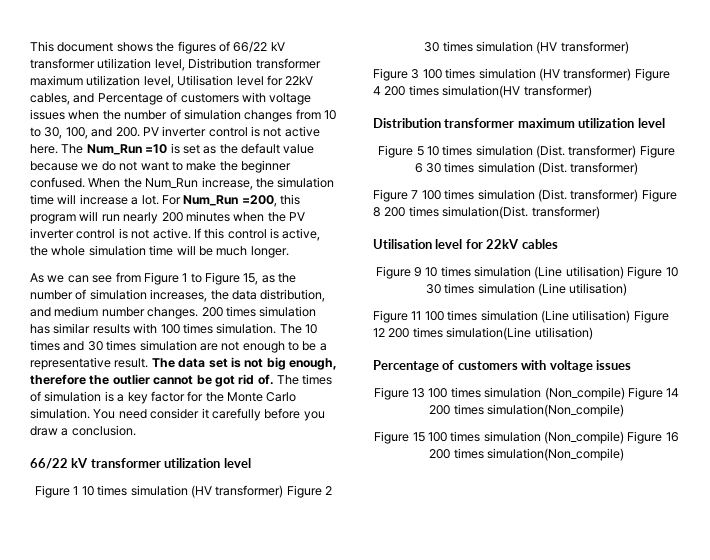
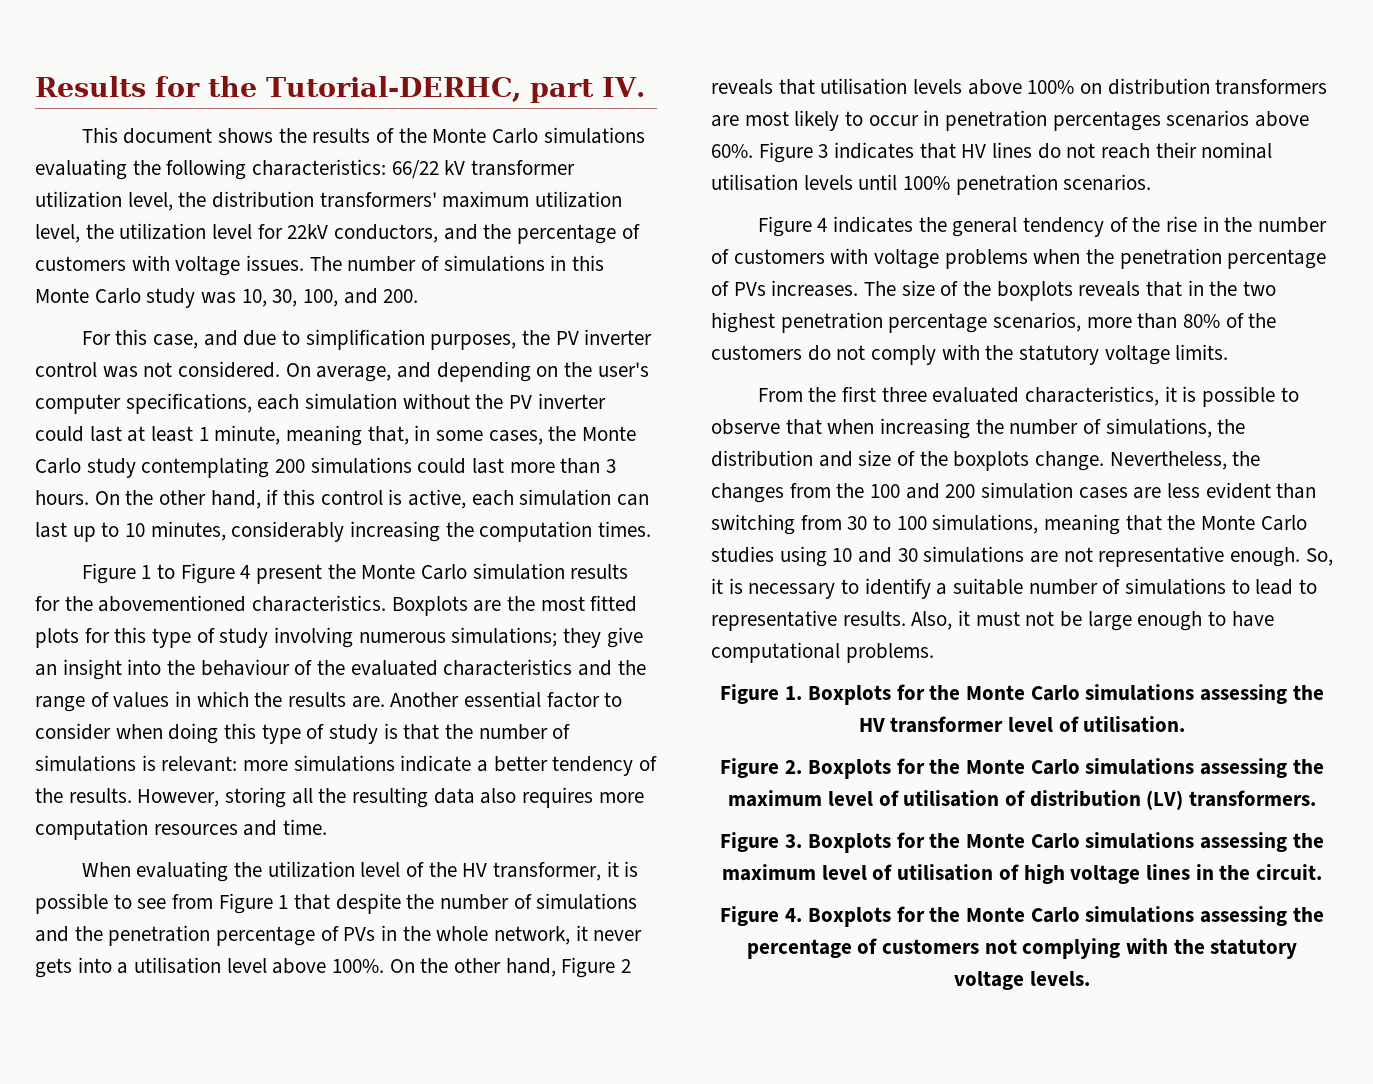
- This document shows the figures of 66/22 kV transformer utilization level, Distribution transformer maximum utilization level, Utilisation level for 22kV cables, and Percentage of customers with voltage issues when the number of simulation changes from 10 to 30, 100, and 200. PV inverter control is not active here. The Num_Run =10 is set as the default value because we do not want to make the beginner confused. When the Num_Run increase, the simulation time will increase a lot. For Num_Run =200, this program will run nearly 200 minutes when the PV inverter control is not active. If this control is active, the whole simulation time will be much longer.
- As we can see from Figure 1 to Figure 15, as the number of simulation increases, the data distribution, and medium number changes. 200 times simulation has similar results with 100 times simulation. The 10 times and 30 times simulation are not enough to be a representative result. The data set is not big enough, therefore the outlier cannot be got rid of. The times of simulation is a key factor for the Monte Carlo simulation. You need consider it carefully before you draw a conclusion.
- 66/22 kV transformer utilization level
- Figure 1 10 times simulation (HV transformer) Figure 2 30 times simulation (HV transformer)
- Figure 3 100 times simulation (HV transformer) Figure 4 200 times simulation(HV transformer)
- Distribution transformer maximum utilization level
- Figure 5 10 times simulation (Dist. transformer) Figure 6 30 times simulation (Dist. transformer)
- Figure 7 100 times simulation (Dist. transformer) Figure 8 200 times simulation(Dist. transformer)
- Utilisation level for 22kV cables
- Figure 9 10 times simulation (Line utilisation) Figure 10 30 times simulation (Line utilisation)
- Figure 11 100 times simulation (Line utilisation) Figure 12 200 times simulation(Line utilisation)
- Percentage of customers with voltage issues
- Figure 13 100 times simulation (Non_compile) Figure 14 200 times simulation(Non_compile)
- Figure 15 100 times simulation (Non_compile) Figure 16 200 times simulation(Non_compile)
+ Results for the Tutorial-DERHC, part IV.
+ This document shows the results of the Monte Carlo simulations evaluating the following characteristics: 66/22 kV transformer utilization level, the distribution transformers' maximum utilization level, the utilization level for 22kV conductors, and the percentage of customers with voltage issues. The number of simulations in this Monte Carlo study was 10, 30, 100, and 200.
+ For this case, and due to simplification purposes, the PV inverter control was not considered. On average, and depending on the user's computer specifications, each simulation without the PV inverter could last at least 1 minute, meaning that, in some cases, the Monte Carlo study contemplating 200 simulations could last more than 3 hours. On the other hand, if this control is active, each simulation can last up to 10 minutes, considerably increasing the computation times.
+ Figure 1 to Figure 4 present the Monte Carlo simulation results for the abovementioned characteristics. Boxplots are the most fitted plots for this type of study involving numerous simulations; they give an insight into the behaviour of the evaluated characteristics and the range of values in which the results are. Another essential factor to consider when doing this type of study is that the number of simulations is relevant: more simulations indicate a better tendency of the results. However, storing all the resulting data also requires more computation resources and time.
+ When evaluating the utilization level of the HV transformer, it is possible to see from Figure 1 that despite the number of simulations and the penetration percentage of PVs in the whole network, it never gets into a utilisation level above 100%. On the other hand, Figure 2 reveals that utilisation levels above 100% on distribution transformers are most likely to occur in penetration percentages scenarios above 60%. Figure 3 indicates that HV lines do not reach their nominal utilisation levels until 100% penetration scenarios.
+ Figure 4 indicates the general tendency of the rise in the number of customers with voltage problems when the penetration percentage of PVs increases. The size of the boxplots reveals that in the two highest penetration percentage scenarios, more than 80% of the customers do not comply with the statutory voltage limits.
+ From the first three evaluated characteristics, it is possible to observe that when increasing the number of simulations, the distribution and size of the boxplots change. Nevertheless, the changes from the 100 and 200 simulation cases are less evident than switching from 30 to 100 simulations, meaning that the Monte Carlo studies using 10 and 30 simulations are not representative enough. So, it is necessary to identify a suitable number of simulations to lead to representative results. Also, it must not be large enough to have computational problems.
+ Figure 1. Boxplots for the Monte Carlo simulations assessing the HV transformer level of utilisation.
+ Figure 2. Boxplots for the Monte Carlo simulations assessing the maximum level of utilisation of distribution (LV) transformers.
+ Figure 3. Boxplots for the Monte Carlo simulations assessing the maximum level of utilisation of high voltage lines in the circuit.
+ Figure 4. Boxplots for the Monte Carlo simulations assessing the percentage of customers not complying with the statutory voltage levels.

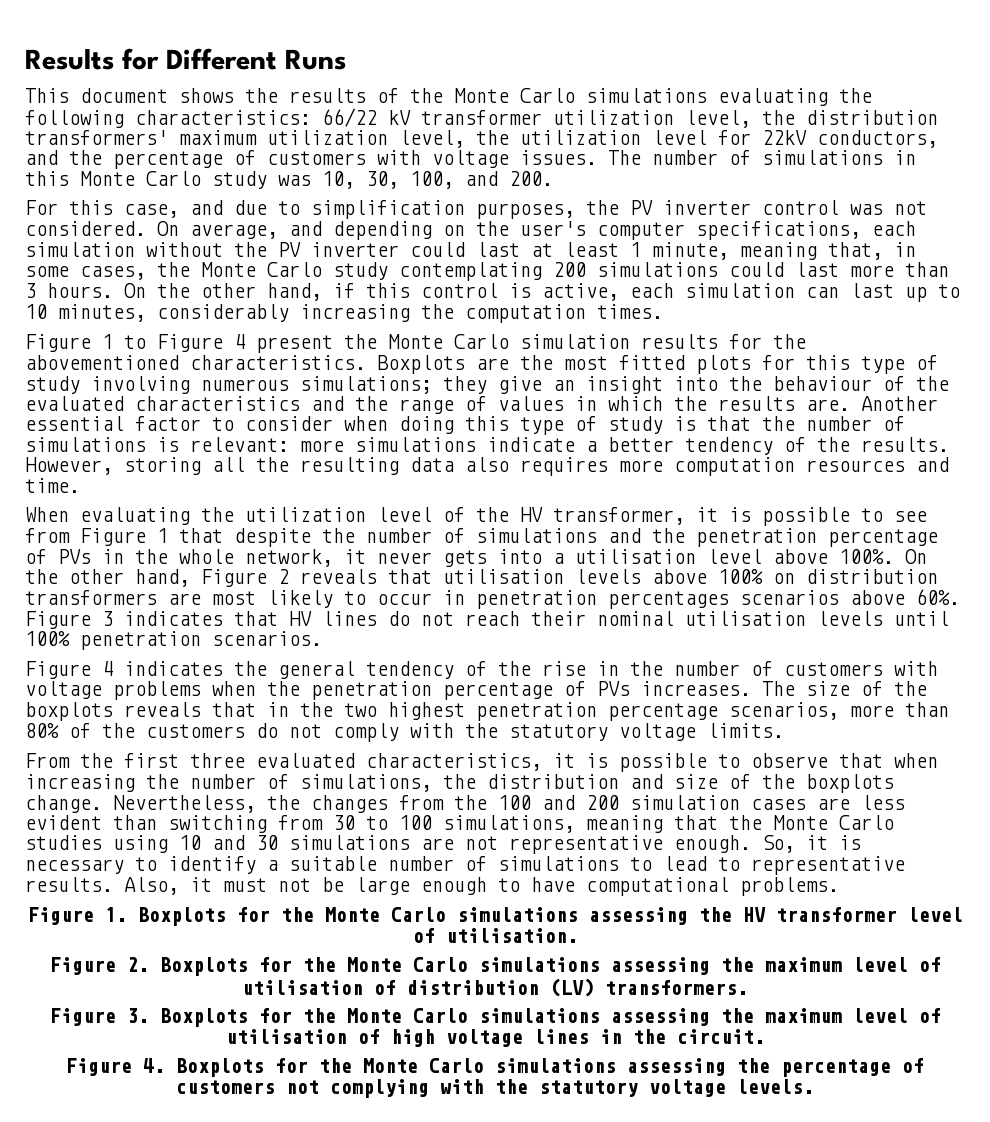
- Results for the Tutorial-DERHC, part IV.
+ Results for Different Runs

